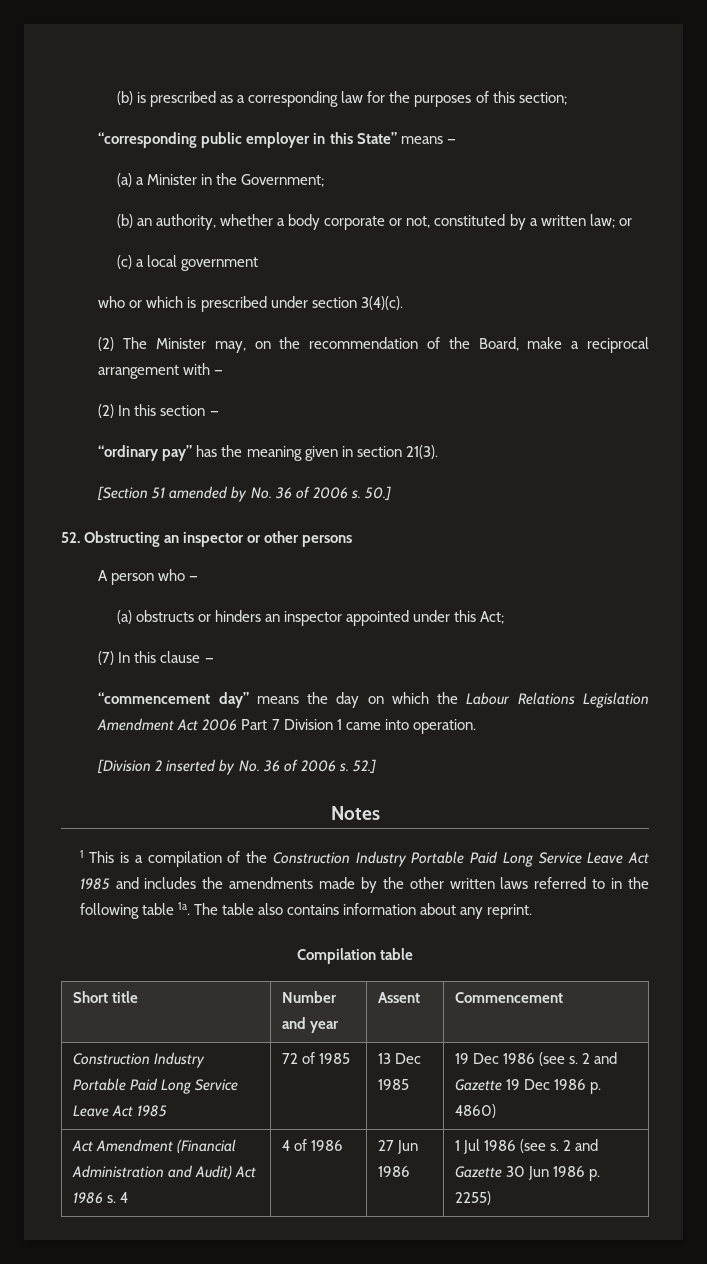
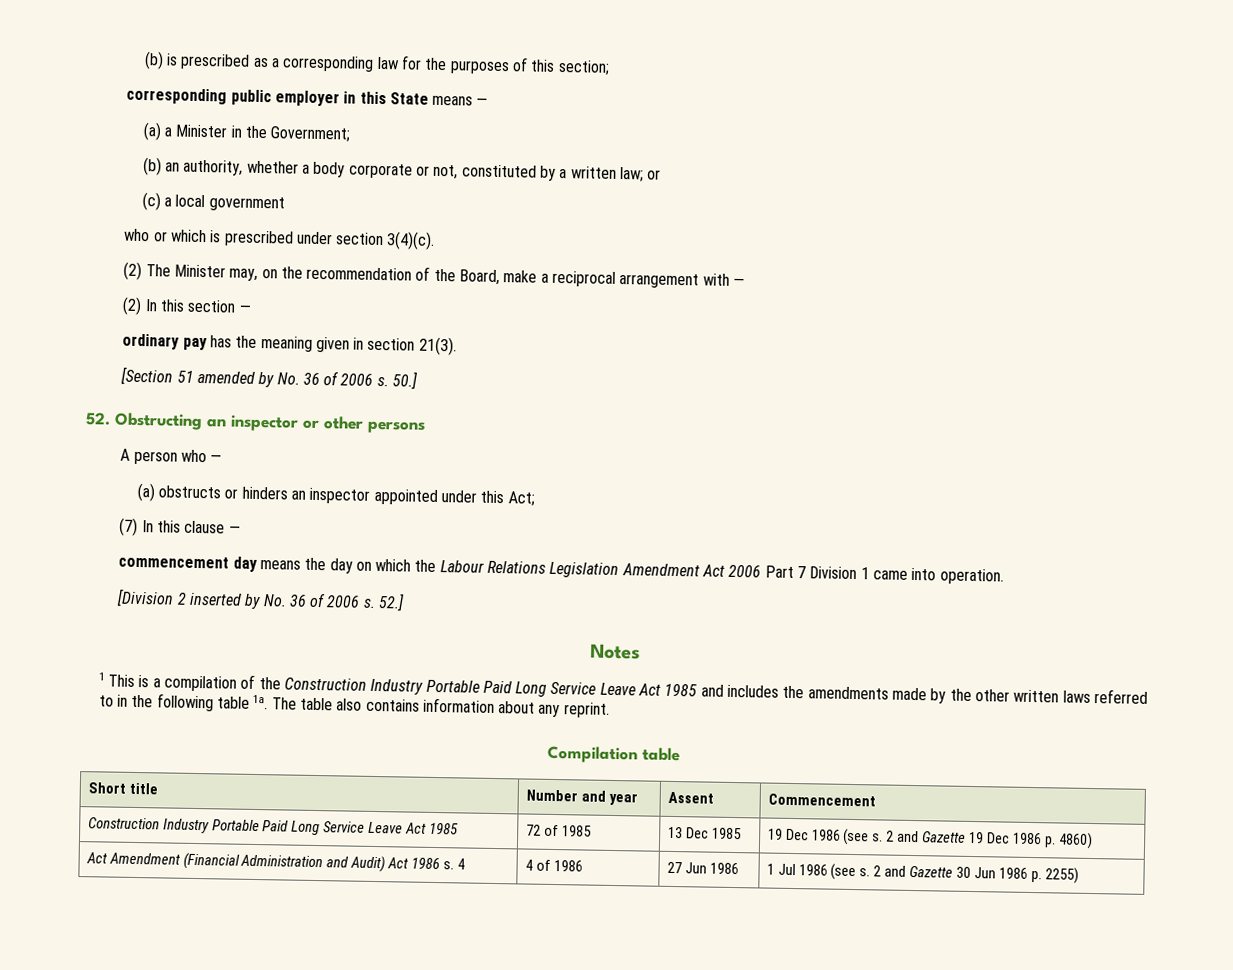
- “corresponding public employer in this State” means —
+ corresponding public employer in this State means —
- “ordinary pay” has the meaning given in section 21(3).
+ ordinary pay has the meaning given in section 21(3).
- “commencement day” means the day on which the Labour Relations Legislation Amendment Act 2006 Part 7 Division 1 came into operation.
+ commencement day means the day on which the Labour Relations Legislation Amendment Act 2006 Part 7 Division 1 came into operation.

